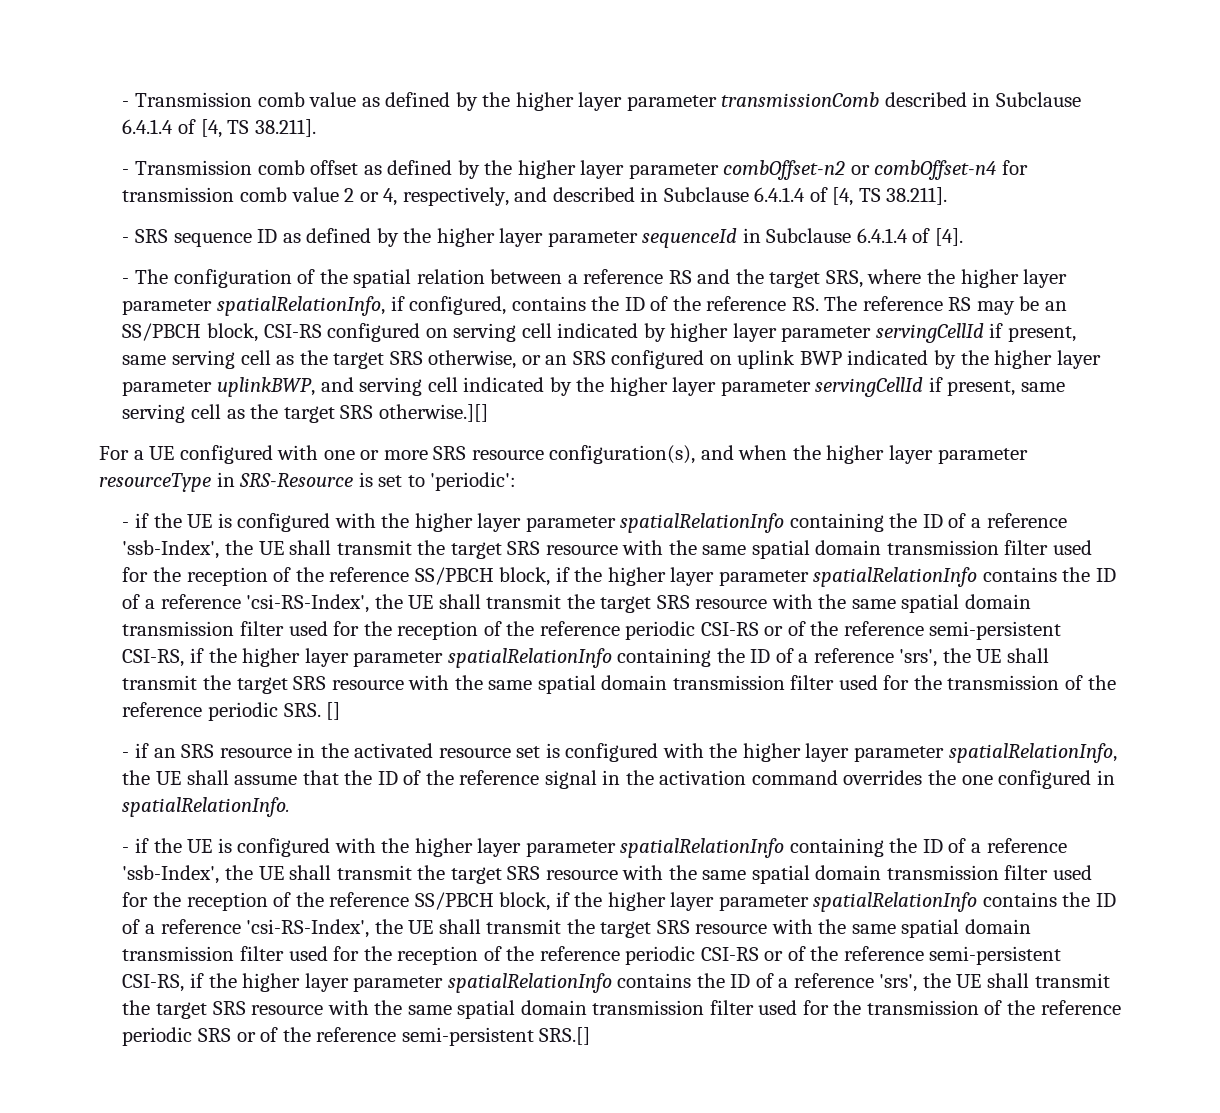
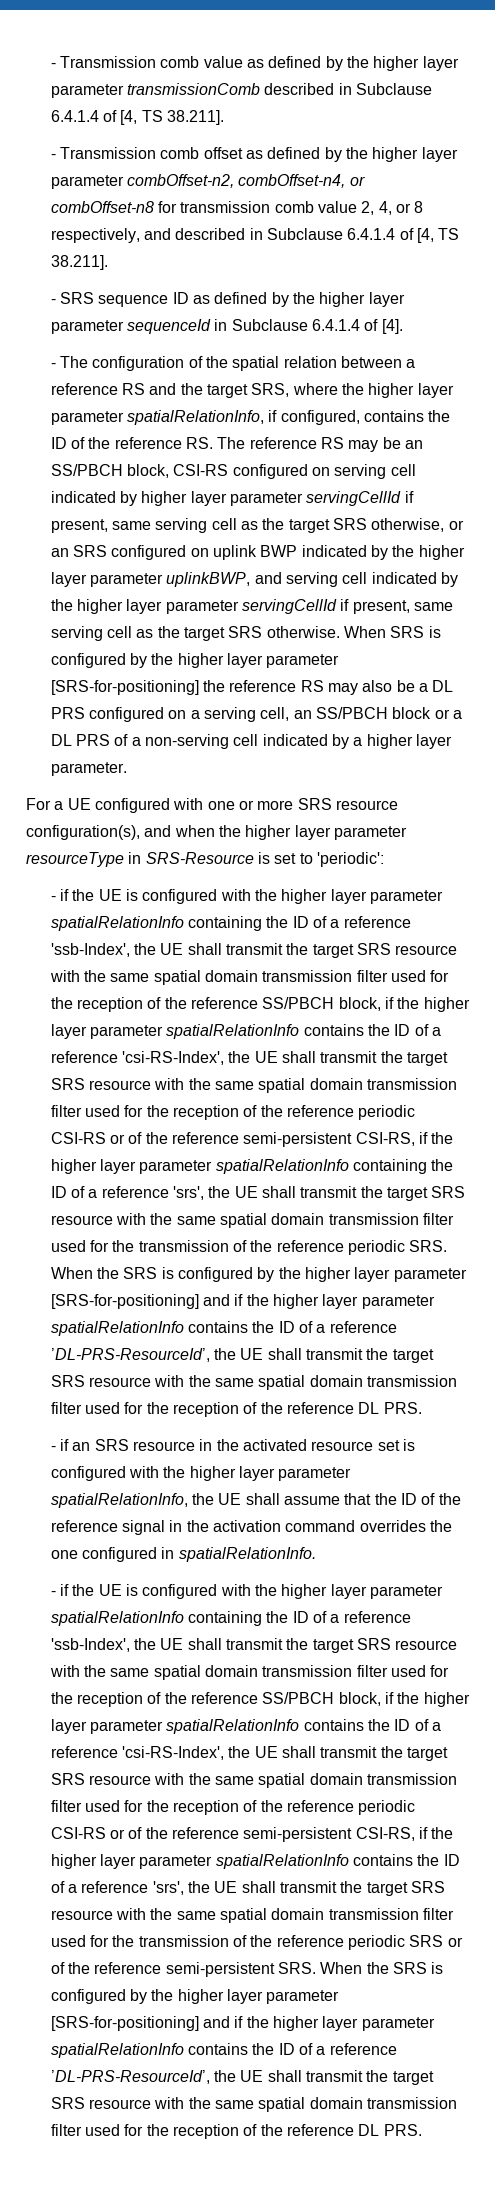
- - Transmission comb offset as defined by the higher layer parameter combOffset-n2 or combOffset-n4 for transmission comb value 2 or 4, respectively, and described in Subclause 6.4.1.4 of [4, TS 38.211].
+ - Transmission comb offset as defined by the higher layer parameter combOffset-n2, combOffset-n4, or combOffset-n8 for transmission comb value 2, 4, or 8 respectively, and described in Subclause 6.4.1.4 of [4, TS 38.211].
- - The configuration of the spatial relation between a reference RS and the target SRS, where the higher layer parameter spatialRelationInfo, if configured, contains the ID of the reference RS. The reference RS may be an SS/PBCH block, CSI-RS configured on serving cell indicated by higher layer parameter servingCellId if present, same serving cell as the target SRS otherwise, or an SRS configured on uplink BWP indicated by the higher layer parameter uplinkBWP, and serving cell indicated by the higher layer parameter servingCellId if present, same serving cell as the target SRS otherwise.][]
+ - The configuration of the spatial relation between a reference RS and the target SRS, where the higher layer parameter spatialRelationInfo, if configured, contains the ID of the reference RS. The reference RS may be an SS/PBCH block, CSI-RS configured on serving cell indicated by higher layer parameter servingCellId if present, same serving cell as the target SRS otherwise, or an SRS configured on uplink BWP indicated by the higher layer parameter uplinkBWP, and serving cell indicated by the higher layer parameter servingCellId if present, same serving cell as the target SRS otherwise. When SRS is configured by the higher layer parameter [SRS-for-positioning] the reference RS may also be a DL PRS configured on a serving cell, an SS/PBCH block or a DL PRS of a non-serving cell indicated by a higher layer parameter.
- - if the UE is configured with the higher layer parameter spatialRelationInfo containing the ID of a reference 'ssb-Index', the UE shall transmit the target SRS resource with the same spatial domain transmission filter used for the reception of the reference SS/PBCH block, if the higher layer parameter spatialRelationInfo contains the ID of a reference 'csi-RS-Index', the UE shall transmit the target SRS resource with the same spatial domain transmission filter used for the reception of the reference periodic CSI-RS or of the reference semi-persistent CSI-RS, if the higher layer parameter spatialRelationInfo containing the ID of a reference 'srs', the UE shall transmit the target SRS resource with the same spatial domain transmission filter used for the transmission of the reference periodic SRS. []
+ - if the UE is configured with the higher layer parameter spatialRelationInfo containing the ID of a reference 'ssb-Index', the UE shall transmit the target SRS resource with the same spatial domain transmission filter used for the reception of the reference SS/PBCH block, if the higher layer parameter spatialRelationInfo contains the ID of a reference 'csi-RS-Index', the UE shall transmit the target SRS resource with the same spatial domain transmission filter used for the reception of the reference periodic CSI-RS or of the reference semi-persistent CSI-RS, if the higher layer parameter spatialRelationInfo containing the ID of a reference 'srs', the UE shall transmit the target SRS resource with the same spatial domain transmission filter used for the transmission of the reference periodic SRS. When the SRS is configured by the higher layer parameter [SRS-for-positioning] and if the higher layer parameter spatialRelationInfo contains the ID of a reference ’DL-PRS-ResourceId’, the UE shall transmit the target SRS resource with the same spatial domain transmission filter used for the reception of the reference DL PRS.
- - if the UE is configured with the higher layer parameter spatialRelationInfo containing the ID of a reference 'ssb-Index', the UE shall transmit the target SRS resource with the same spatial domain transmission filter used for the reception of the reference SS/PBCH block, if the higher layer parameter spatialRelationInfo contains the ID of a reference 'csi-RS-Index', the UE shall transmit the target SRS resource with the same spatial domain transmission filter used for the reception of the reference periodic CSI-RS or of the reference semi-persistent CSI-RS, if the higher layer parameter spatialRelationInfo contains the ID of a reference 'srs', the UE shall transmit the target SRS resource with the same spatial domain transmission filter used for the transmission of the reference periodic SRS or of the reference semi-persistent SRS.[]
+ - if the UE is configured with the higher layer parameter spatialRelationInfo containing the ID of a reference 'ssb-Index', the UE shall transmit the target SRS resource with the same spatial domain transmission filter used for the reception of the reference SS/PBCH block, if the higher layer parameter spatialRelationInfo contains the ID of a reference 'csi-RS-Index', the UE shall transmit the target SRS resource with the same spatial domain transmission filter used for the reception of the reference periodic CSI-RS or of the reference semi-persistent CSI-RS, if the higher layer parameter spatialRelationInfo contains the ID of a reference 'srs', the UE shall transmit the target SRS resource with the same spatial domain transmission filter used for the transmission of the reference periodic SRS or of the reference semi-persistent SRS. When the SRS is configured by the higher layer parameter [SRS-for-positioning] and if the higher layer parameter spatialRelationInfo contains the ID of a reference ’DL-PRS-ResourceId’, the UE shall transmit the target SRS resource with the same spatial domain transmission filter used for the reception of the reference DL PRS.

